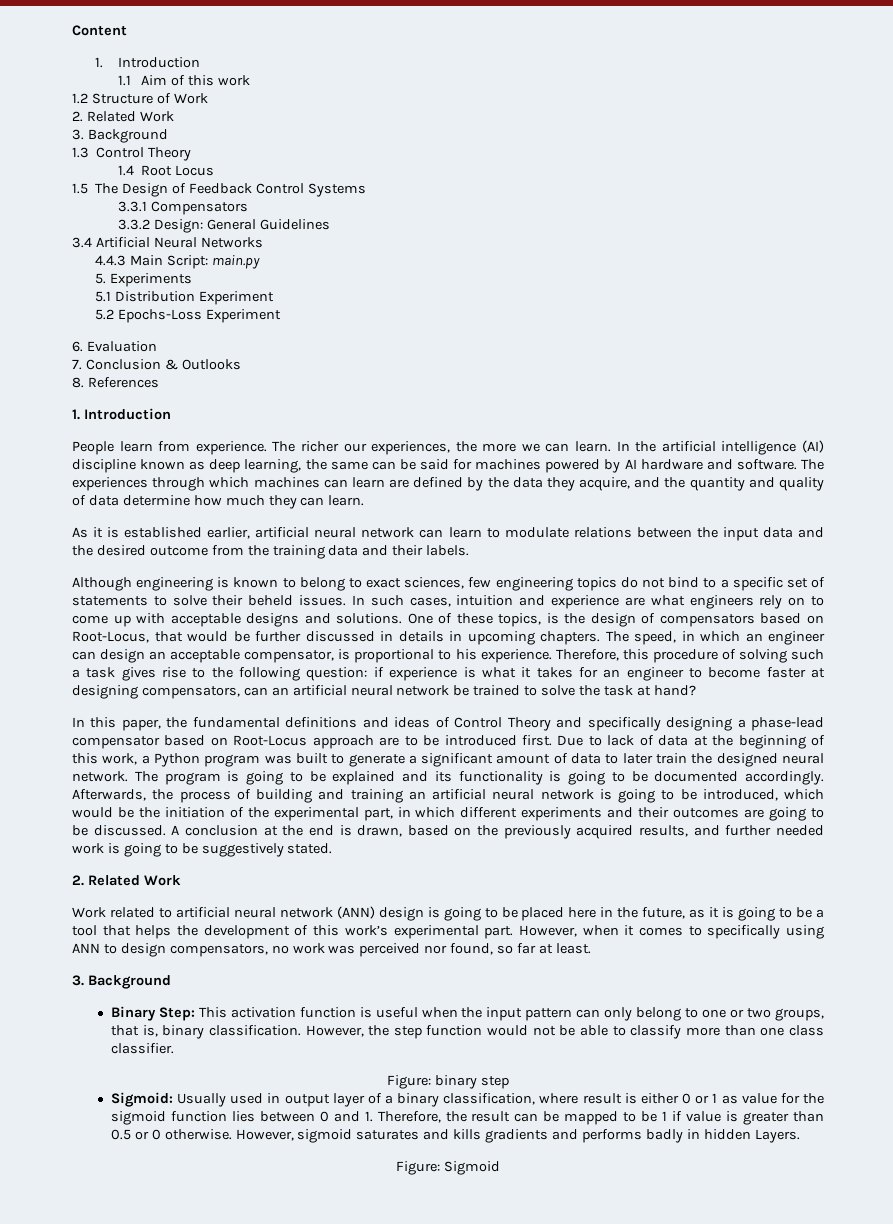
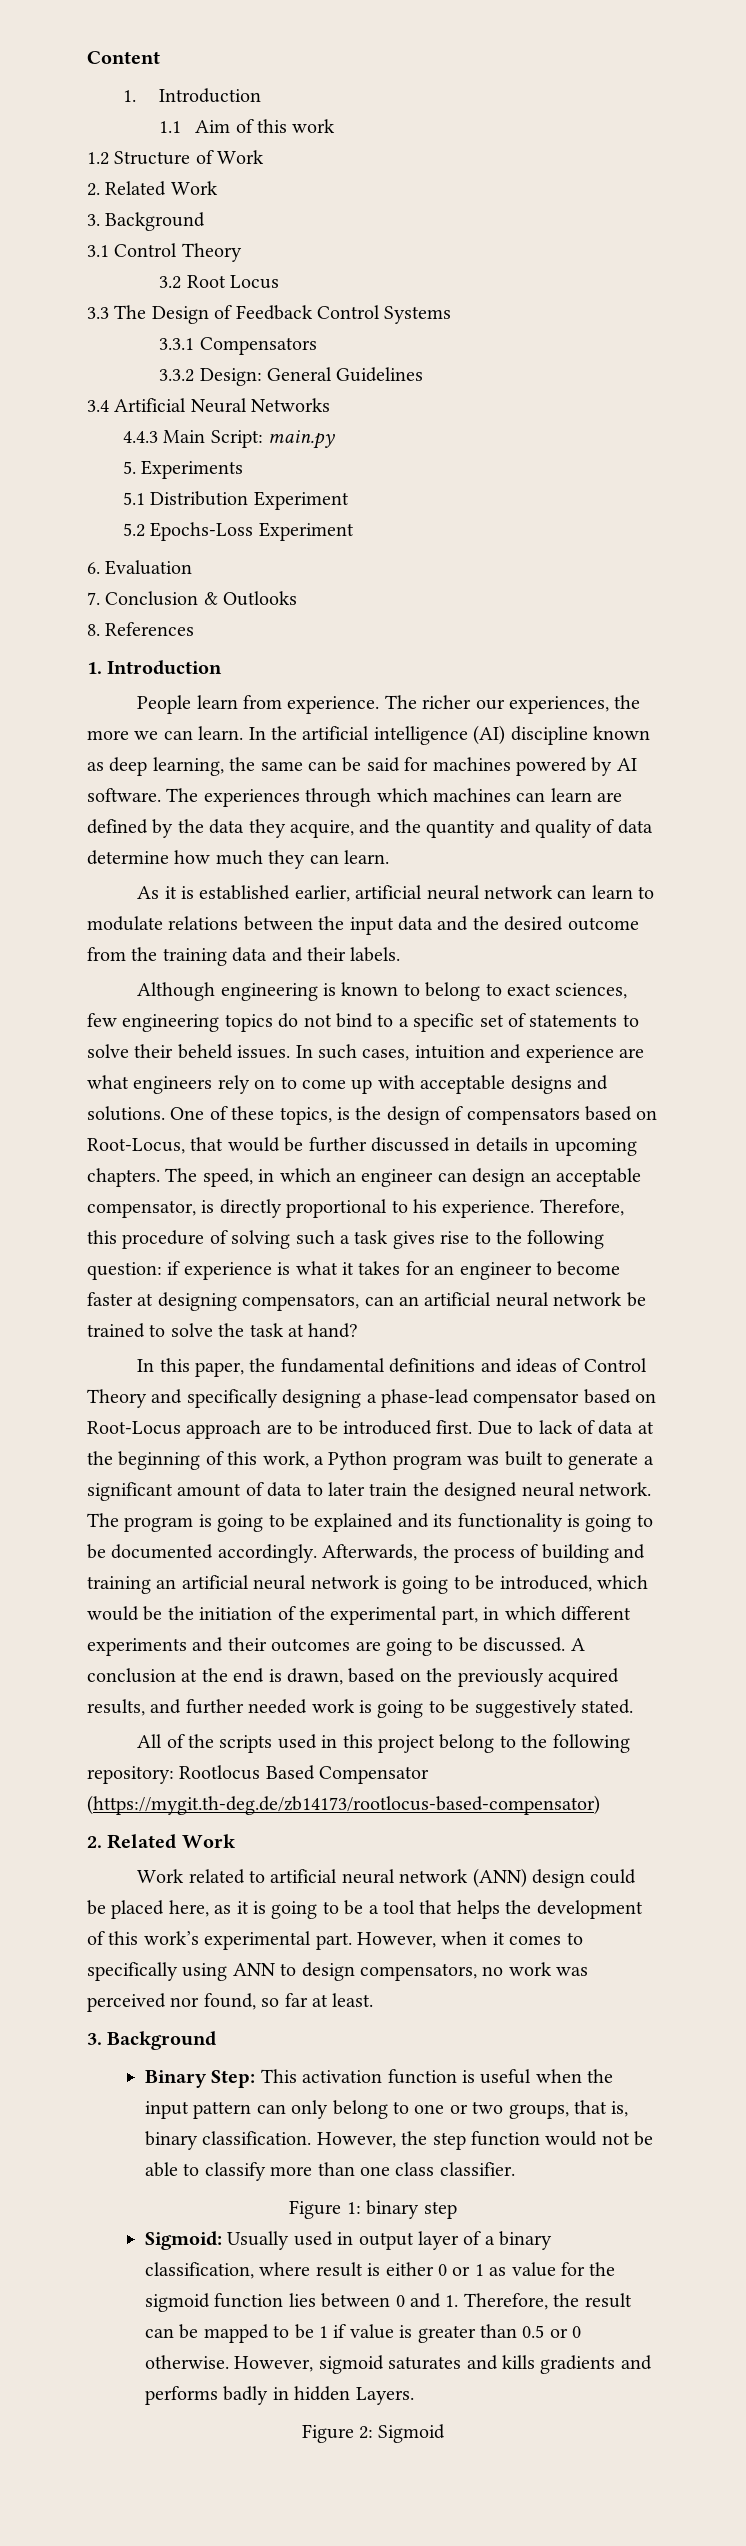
- 1.3 Control Theory
+ 3.1 Control Theory
- 1.4 Root Locus
+ 3.2 Root Locus
- 1.5 The Design of Feedback Control Systems
+ 3.3 The Design of Feedback Control Systems
- In the artificial intelligence (AI) discipline known as deep learning, the same can be said for machines powered by AI hardware and software.
+ In the artificial intelligence (AI) discipline known as deep learning, the same can be said for machines powered by AI software.
- The speed, in which an engineer can design an acceptable compensator, is proportional to his experience.
+ The speed, in which an engineer can design an acceptable compensator, is directly proportional to his experience.
+ All of the scripts used in this project belong to the following repository: Rootlocus Based Compensator (https://mygit.th-deg.de/zb14173/rootlocus-based-compensator)
- Work related to artificial neural network (ANN) design is going to be placed here in the future, as it is going to be a tool that helps the development of this work’s experimental part.
+ Work related to artificial neural network (ANN) design could be placed here, as it is going to be a tool that helps the development of this work’s experimental part.
- Figure: binary step
+ Figure 1: binary step
- Figure: Sigmoid
+ Figure 2: Sigmoid

